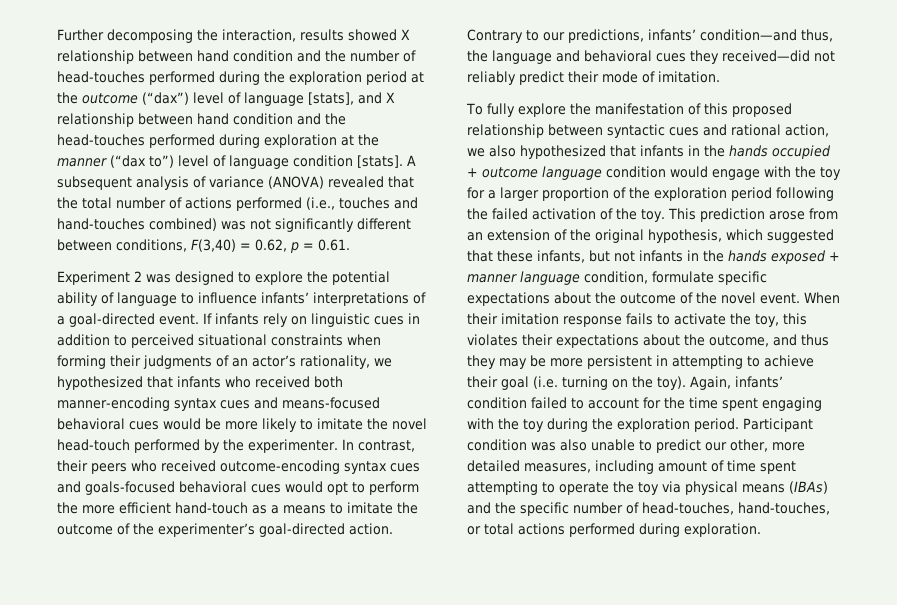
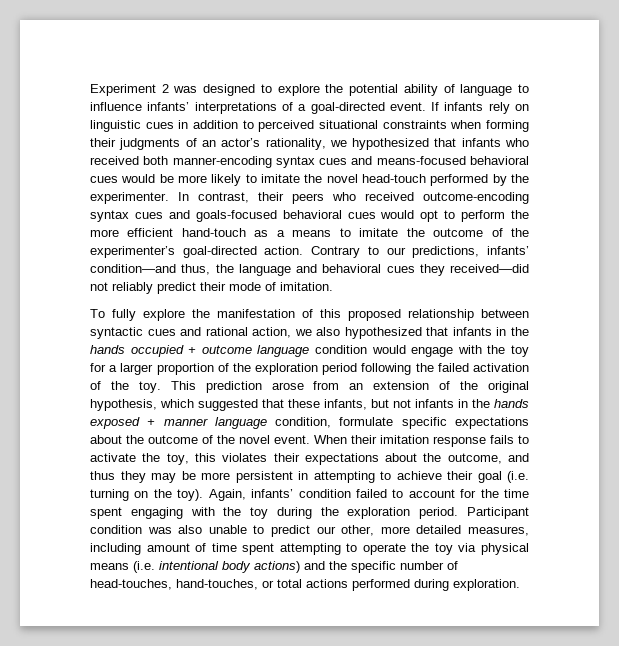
- Further decomposing the interaction, results showed X relationship between hand condition and the number of head-touches performed during the exploration period at the outcome (“dax”) level of language [stats], and X relationship between hand condition and the head-touches performed during exploration at the manner (“dax to”) level of language condition [stats]. A subsequent analysis of variance (ANOVA) revealed that the total number of actions performed (i.e., touches and hand-touches combined) was not significantly different between conditions, F(3,40) = 0.62, p = 0.61.
- Participant condition was also unable to predict our other, more detailed measures, including amount of time spent attempting to operate the toy via physical means (IBAs) and the specific number of head-touches, hand-touches, or total actions performed during exploration.
+ Participant condition was also unable to predict our other, more detailed measures, including amount of time spent attempting to operate the toy via physical means (i.e. intentional body actions) and the specific number of head-touches, hand-touches, or total actions performed during exploration.

